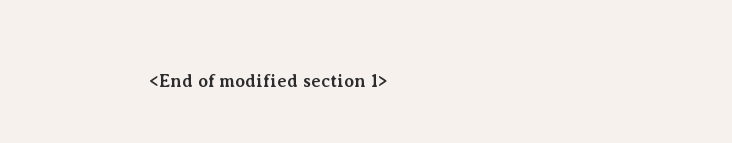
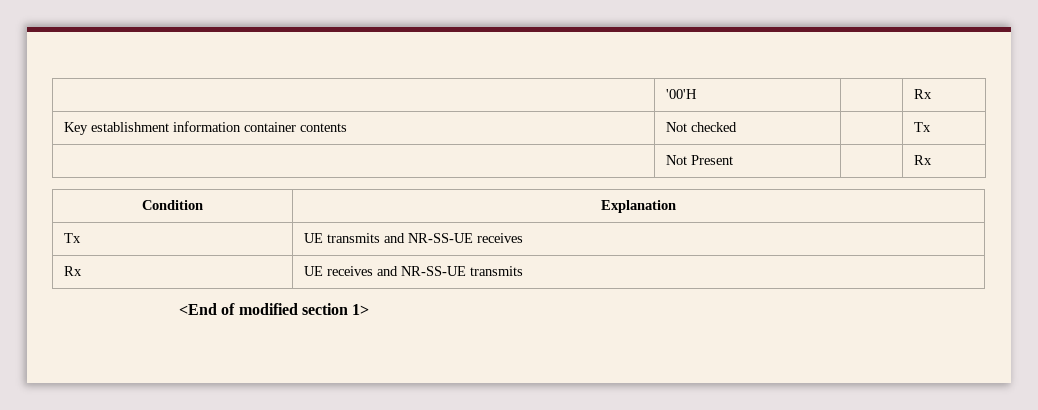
+ | '00'H | | Rx
+ Key establishment information container contents | Not checked | | Tx
+ | Not Present | | Rx
+ Condition | Explanation
+ Tx | UE transmits and NR-SS-UE receives
+ Rx | UE receives and NR-SS-UE transmits

